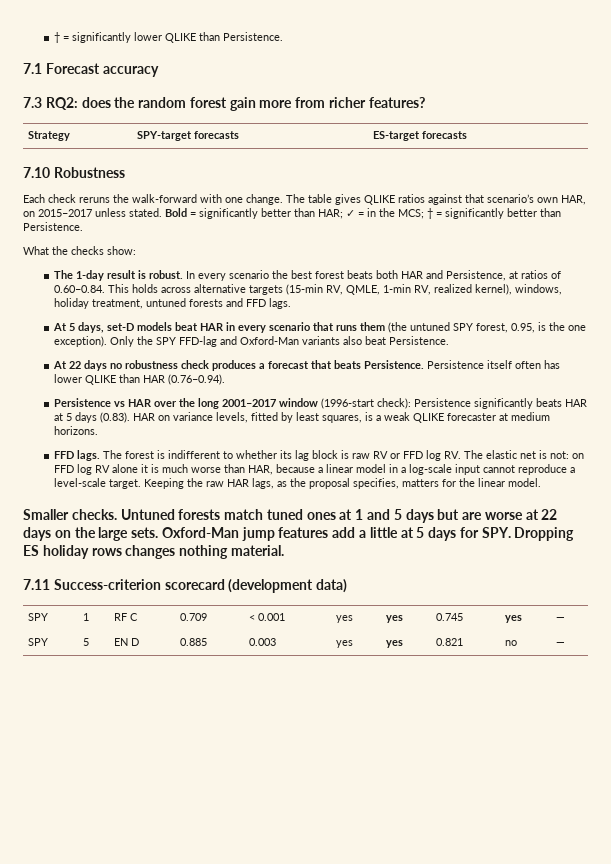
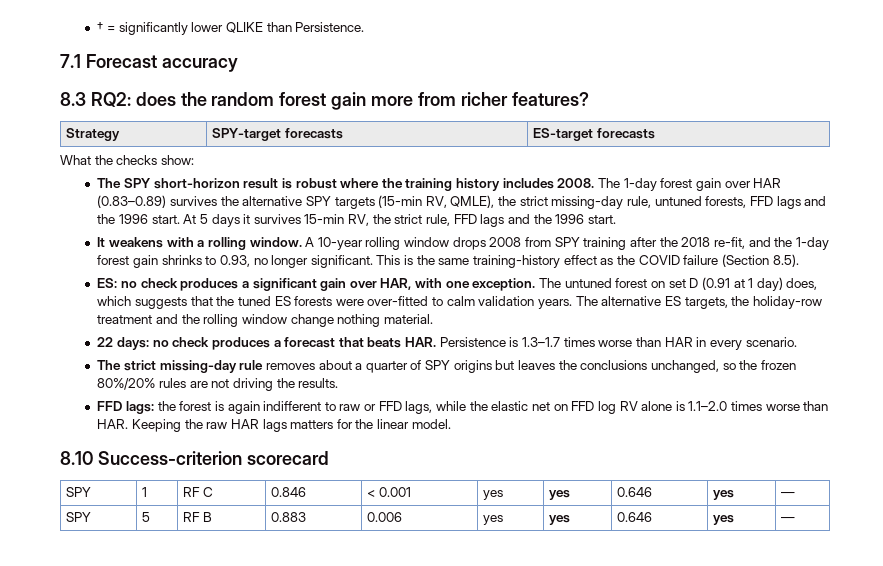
- 7.3 RQ2: does the random forest gain more from richer features?
+ 8.3 RQ2: does the random forest gain more from richer features?
- 7.10 Robustness
- Each check reruns the walk-forward with one change. The table gives QLIKE ratios against that scenario’s own HAR, on 2015–2017 unless stated. Bold = significantly better than HAR; ✓ = in the MCS; † = significantly better than Persistence.
- The 1-day result is robust. In every scenario the best forest beats both HAR and Persistence, at ratios of 0.60–0.84. This holds across alternative targets (15-min RV, QMLE, 1-min RV, realized kernel), windows, holiday treatment, untuned forests and FFD lags.
- At 5 days, set-D models beat HAR in every scenario that runs them (the untuned SPY forest, 0.95, is the one exception). Only the SPY FFD-lag and Oxford-Man variants also beat Persistence.
- At 22 days no robustness check produces a forecast that beats Persistence. Persistence itself often has lower QLIKE than HAR (0.76–0.94).
- Persistence vs HAR over the long 2001–2017 window (1996-start check): Persistence significantly beats HAR at 5 days (0.83). HAR on variance levels, fitted by least squares, is a weak QLIKE forecaster at medium horizons.
- FFD lags. The forest is indifferent to whether its lag block is raw RV or FFD log RV. The elastic net is not: on FFD log RV alone it is much worse than HAR, because a linear model in a log-scale input cannot reproduce a level-scale target. Keeping the raw HAR lags, as the proposal specifies, matters for the linear model.
+ The SPY short-horizon result is robust where the training history includes 2008. The 1-day forest gain over HAR (0.83–0.89) survives the alternative SPY targets (15-min RV, QMLE), the strict missing-day rule, untuned forests, FFD lags and the 1996 start. At 5 days it survives 15-min RV, the strict rule, FFD lags and the 1996 start.
+ It weakens with a rolling window. A 10-year rolling window drops 2008 from SPY training after the 2018 re-fit, and the 1-day forest gain shrinks to 0.93, no longer significant. This is the same training-history effect as the COVID failure (Section 8.5).
+ ES: no check produces a significant gain over HAR, with one exception. The untuned forest on set D (0.91 at 1 day) does, which suggests that the tuned ES forests were over-fitted to calm validation years. The alternative ES targets, the holiday-row treatment and the rolling window change nothing material.
+ 22 days: no check produces a forecast that beats HAR. Persistence is 1.3–1.7 times worse than HAR in every scenario.
+ The strict missing-day rule removes about a quarter of SPY origins but leaves the conclusions unchanged, so the frozen 80%/20% rules are not driving the results.
+ FFD lags: the forest is again indifferent to raw or FFD lags, while the elastic net on FFD log RV alone is 1.1–2.0 times worse than HAR. Keeping the raw HAR lags matters for the linear model.
- Smaller checks. Untuned forests match tuned ones at 1 and 5 days but are worse at 22 days on the large sets. Oxford-Man jump features add a little at 5 days for SPY. Dropping ES holiday rows changes nothing material.
- 7.11 Success-criterion scorecard (development data)
+ 8.10 Success-criterion scorecard
- SPY | 1 | RF C | 0.709 | < 0.001 | yes | yes | 0.745 | yes | —
+ SPY | 1 | RF C | 0.846 | < 0.001 | yes | yes | 0.646 | yes | —
- SPY | 5 | EN D | 0.885 | 0.003 | yes | yes | 0.821 | no | —
+ SPY | 5 | RF B | 0.883 | 0.006 | yes | yes | 0.646 | yes | —

